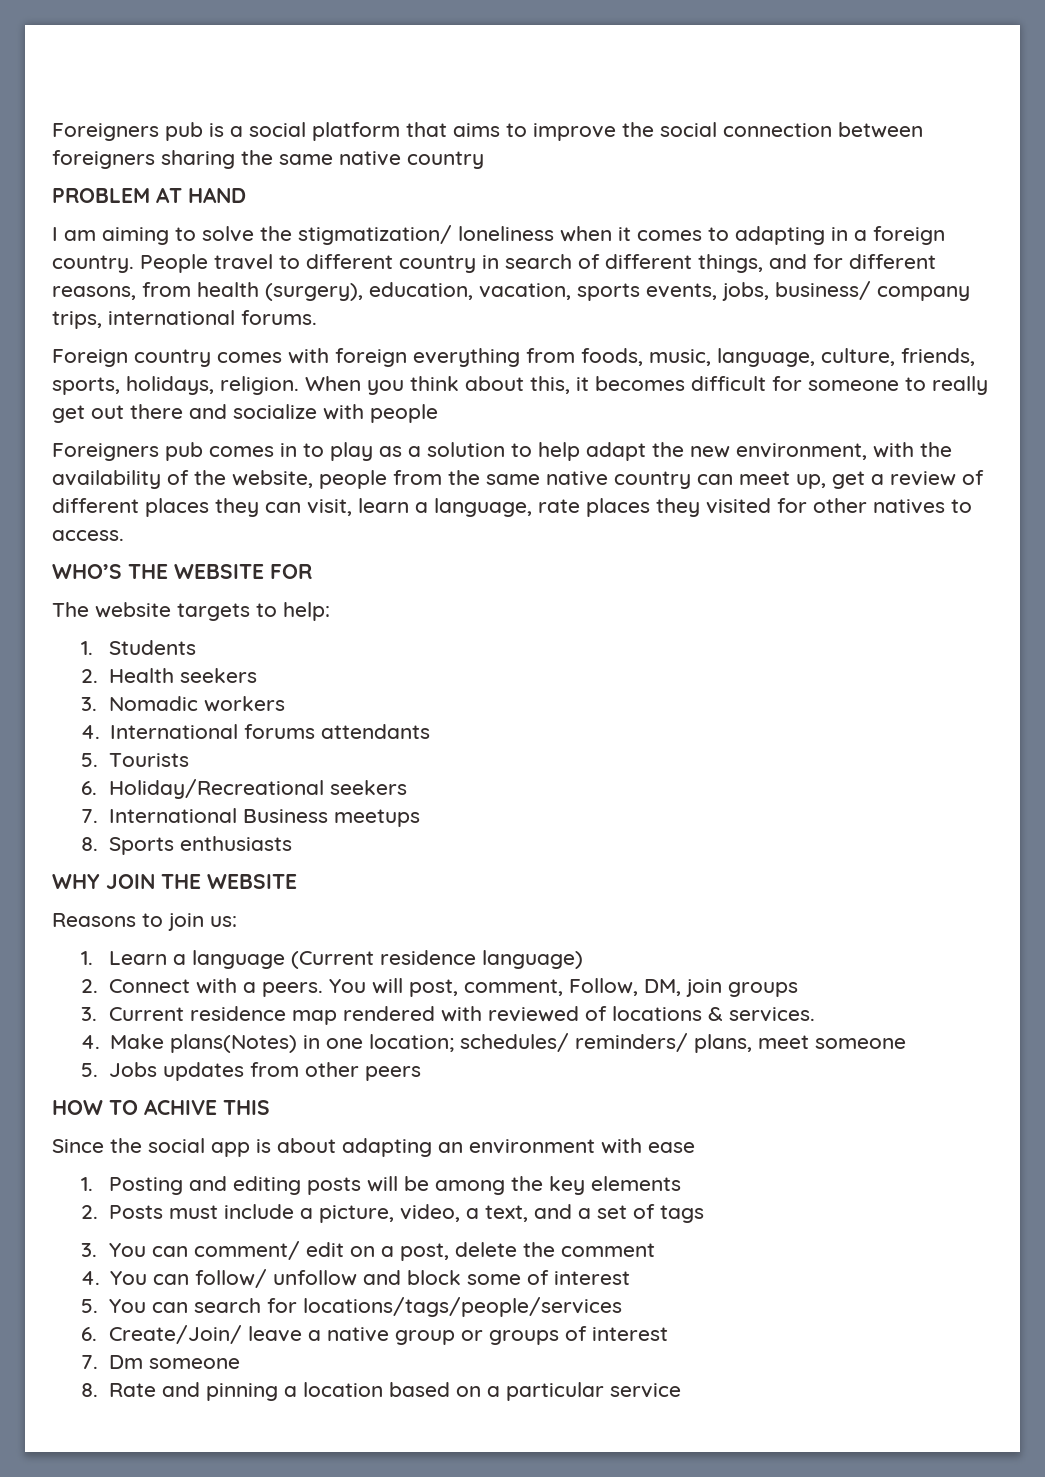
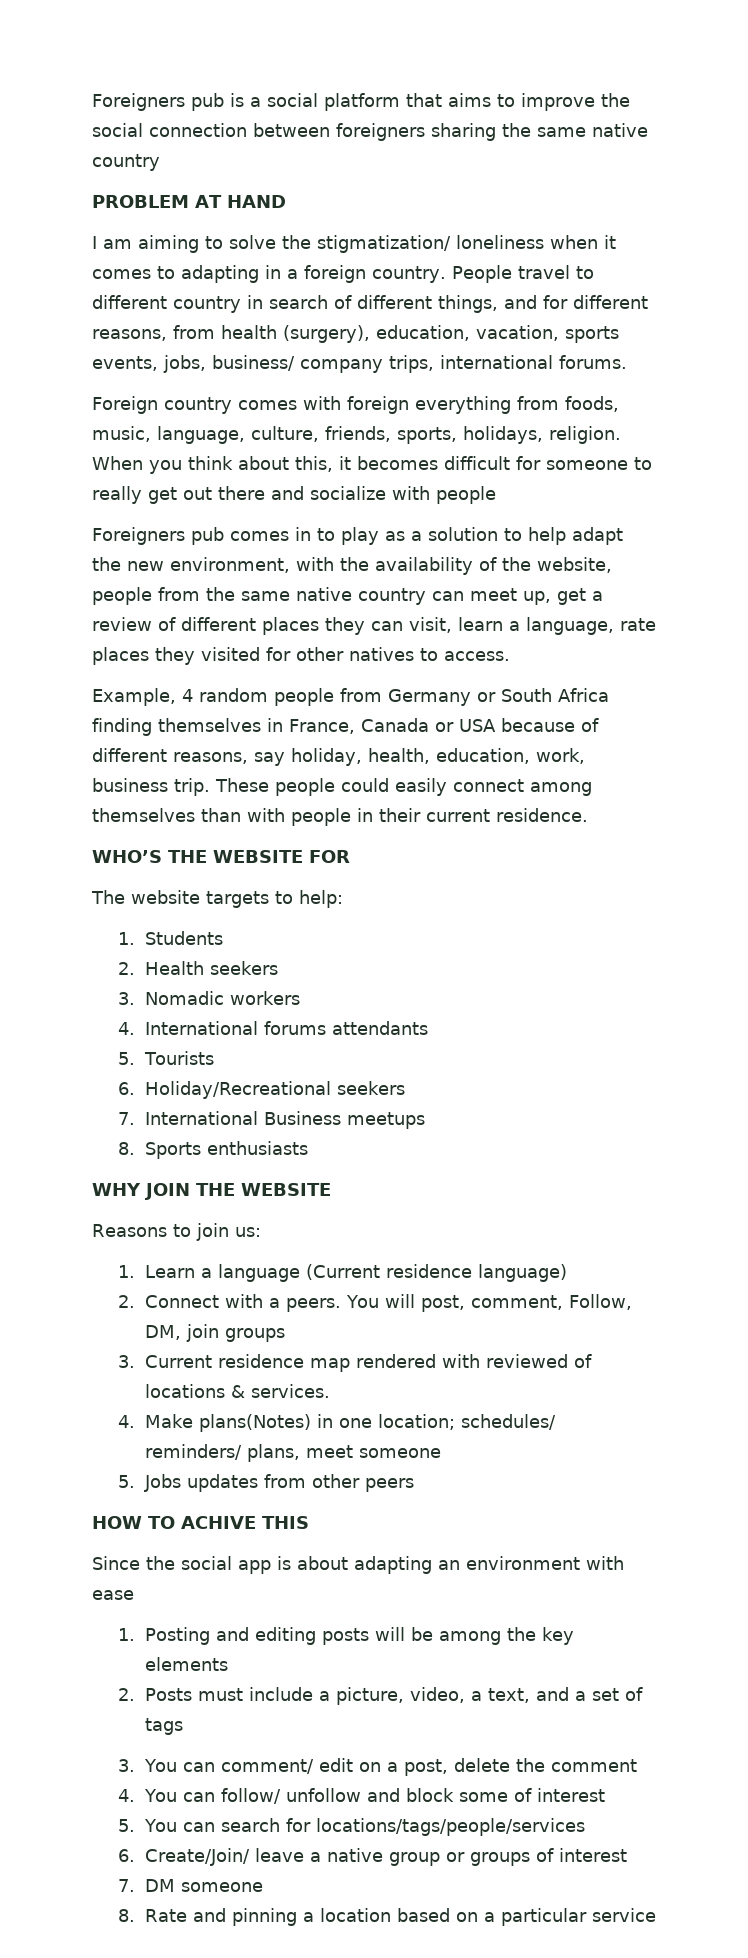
+ Example, 4 random people from Germany or South Africa finding themselves in France, Canada or USA because of different reasons, say holiday, health, education, work, business trip. These people could easily connect among themselves than with people in their current residence.
- 7. Dm someone
+ 7. DM someone

